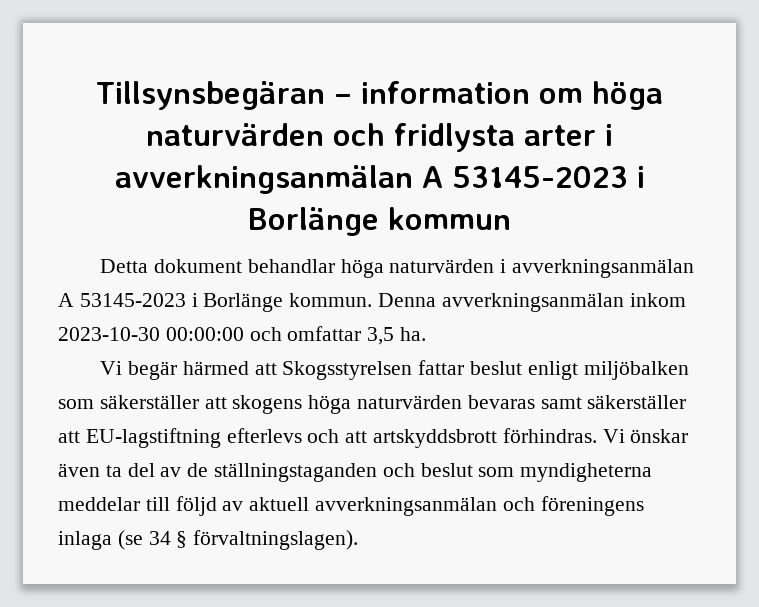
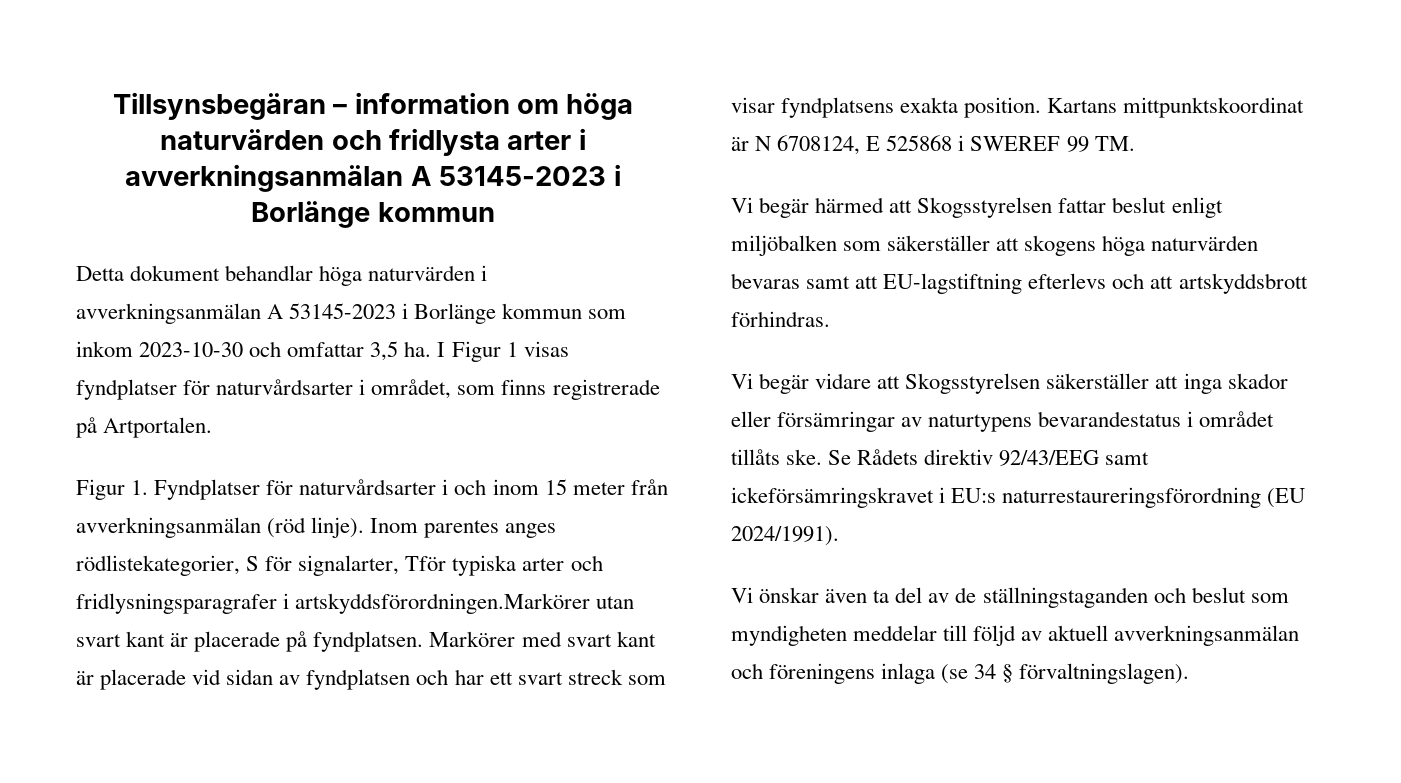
- Detta dokument behandlar höga naturvärden i avverkningsanmälan A 53145-2023 i Borlänge kommun. Denna avverkningsanmälan inkom 2023-10-30 00:00:00 och omfattar 3,5 ha.
+ Detta dokument behandlar höga naturvärden i avverkningsanmälan A 53145-2023 i Borlänge kommun som inkom 2023-10-30 och omfattar 3,5 ha. I Figur 1 visas fyndplatser för naturvårdsarter i området, som finns registrerade på Artportalen.
+ Figur 1. Fyndplatser för naturvårdsarter i och inom 15 meter från avverkningsanmälan (röd linje). Inom parentes anges rödlistekategorier, S för signalarter, Tför typiska arter och fridlysningsparagrafer i artskyddsförordningen.Markörer utan svart kant är placerade på fyndplatsen. Markörer med svart kant är placerade vid sidan av fyndplatsen och har ett svart streck som visar fyndplatsens exakta position. Kartans mittpunktskoordinat är N 6708124, E 525868 i SWEREF 99 TM.
- Vi begär härmed att Skogsstyrelsen fattar beslut enligt miljöbalken som säkerställer att skogens höga naturvärden bevaras samt säkerställer att EU-lagstiftning efterlevs och att artskyddsbrott förhindras. Vi önskar även ta del av de ställningstaganden och beslut som myndigheterna meddelar till följd av aktuell avverkningsanmälan och föreningens inlaga (se 34 § förvaltningslagen).
+ Vi begär härmed att Skogsstyrelsen fattar beslut enligt miljöbalken som säkerställer att skogens höga naturvärden bevaras samt att EU-lagstiftning efterlevs och att artskyddsbrott förhindras.
+ Vi begär vidare att Skogsstyrelsen säkerställer att inga skador eller försämringar av naturtypens bevarandestatus i området tillåts ske. Se Rådets direktiv 92/43/EEG samt ickeförsämringskravet i EU:s naturrestaureringsförordning (EU 2024/1991).
+ Vi önskar även ta del av de ställningstaganden och beslut som myndigheten meddelar till följd av aktuell avverkningsanmälan och föreningens inlaga (se 34 § förvaltningslagen).

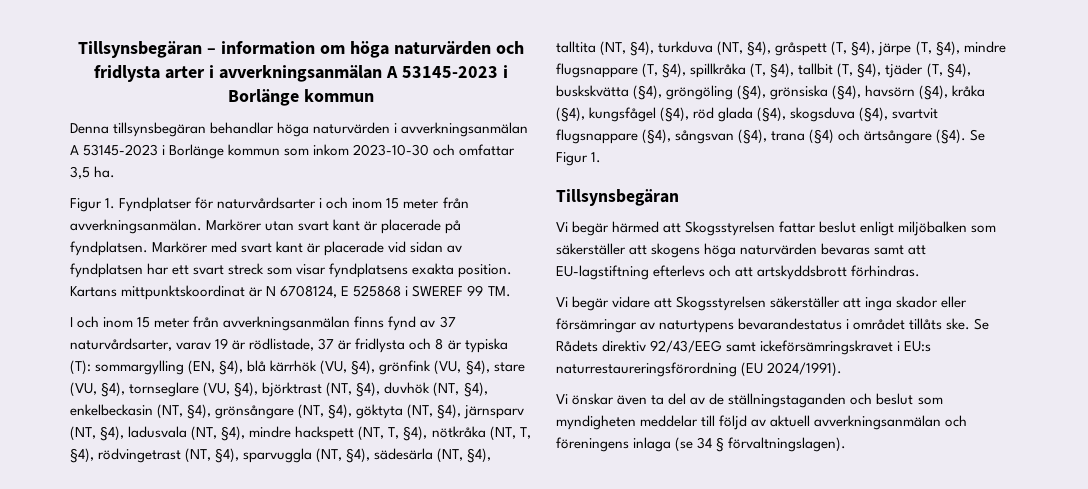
- Detta dokument behandlar höga naturvärden i avverkningsanmälan A 53145-2023 i Borlänge kommun som inkom 2023-10-30 och omfattar 3,5 ha. I Figur 1 visas fyndplatser för naturvårdsarter i området, som finns registrerade på Artportalen.
+ Denna tillsynsbegäran behandlar höga naturvärden i avverkningsanmälan A 53145-2023 i Borlänge kommun som inkom 2023-10-30 och omfattar 3,5 ha.
- Figur 1. Fyndplatser för naturvårdsarter i och inom 15 meter från avverkningsanmälan (röd linje). Inom parentes anges rödlistekategorier, S för signalarter, Tför typiska arter och fridlysningsparagrafer i artskyddsförordningen.Markörer utan svart kant är placerade på fyndplatsen.
+ Figur 1. Fyndplatser för naturvårdsarter i och inom 15 meter från avverkningsanmälan. Markörer utan svart kant är placerade på fyndplatsen.
- Markörer med svart kant är placerade vid sidan av fyndplatsen och har ett svart streck som visar fyndplatsens exakta position.
+ Markörer med svart kant är placerade vid sidan av fyndplatsen har ett svart streck som visar fyndplatsens exakta position.
+ I och inom 15 meter från avverkningsanmälan finns fynd av 37 naturvårdsarter, varav 19 är rödlistade, 37 är fridlysta och 8 är typiska (T): sommargylling (EN, §4), blå kärrhök (VU, §4), grönfink (VU, §4), stare (VU, §4), tornseglare (VU, §4), björktrast (NT, §4), duvhök (NT, §4), enkelbeckasin (NT, §4), grönsångare (NT, §4), göktyta (NT, §4), järnsparv (NT, §4), ladusvala (NT, §4), mindre hackspett (NT, T, §4), nötkråka (NT, T, §4), rödvingetrast (NT, §4), sparvuggla (NT, §4), sädesärla (NT, §4), talltita (NT, §4), turkduva (NT, §4), gråspett (T, §4), järpe (T, §4), mindre flugsnappare (T, §4), spillkråka (T, §4), tallbit (T, §4), tjäder (T, §4), buskskvätta (§4), gröngöling (§4), grönsiska (§4), havsörn (§4), kråka (§4), kungsfågel (§4), röd glada (§4), skogsduva (§4), svartvit flugsnappare (§4), sångsvan (§4), trana (§4) och ärtsångare (§4). Se Figur 1.
+ Tillsynsbegäran

